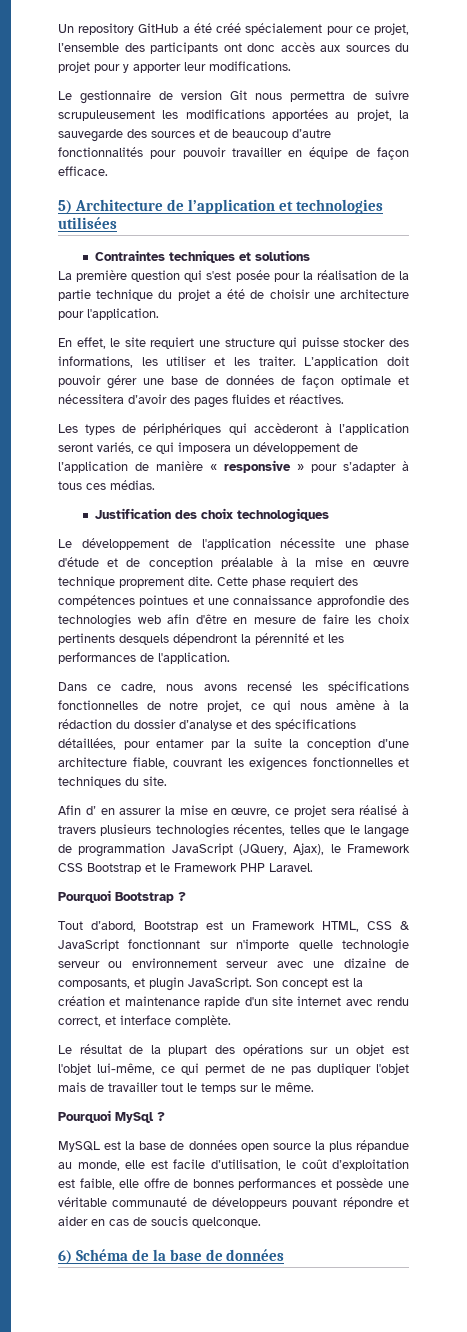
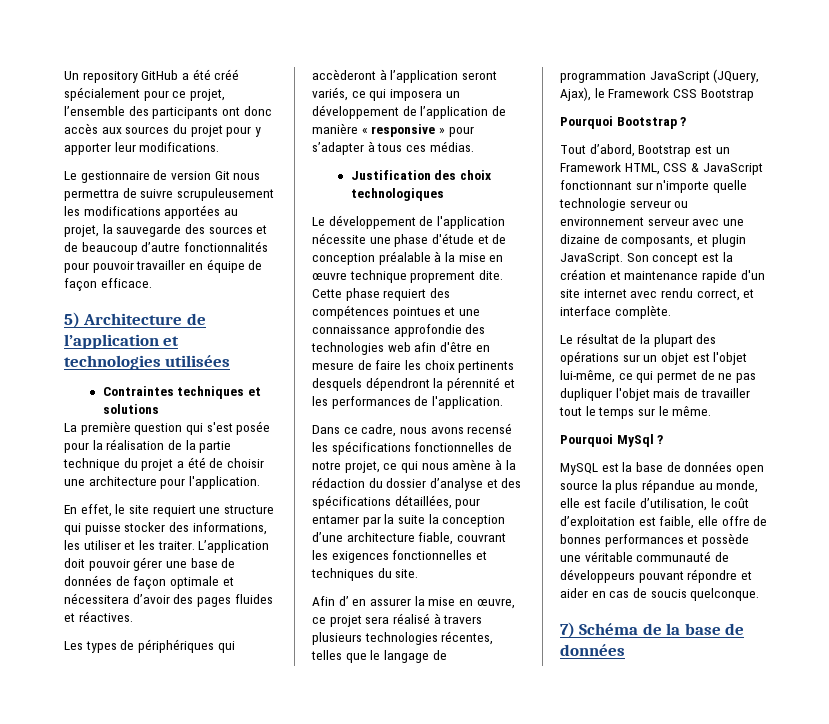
- Afin d’ en assurer la mise en œuvre, ce projet sera réalisé à travers plusieurs technologies récentes, telles que le langage de programmation JavaScript (JQuery, Ajax), le Framework CSS Bootstrap et le Framework PHP Laravel.
+ Afin d’ en assurer la mise en œuvre, ce projet sera réalisé à travers plusieurs technologies récentes, telles que le langage de programmation JavaScript (JQuery, Ajax), le Framework CSS Bootstrap
- 6) Schéma de la base de données
+ 7) Schéma de la base de données

